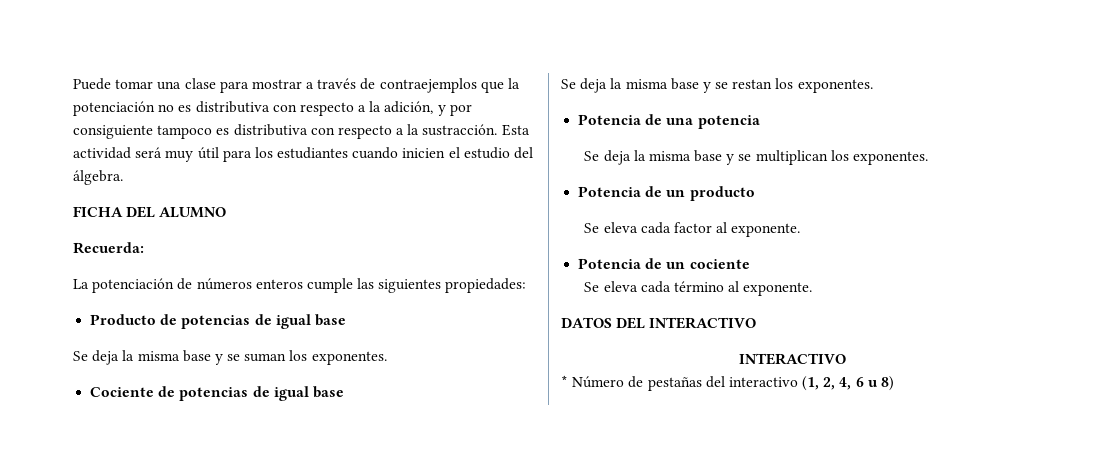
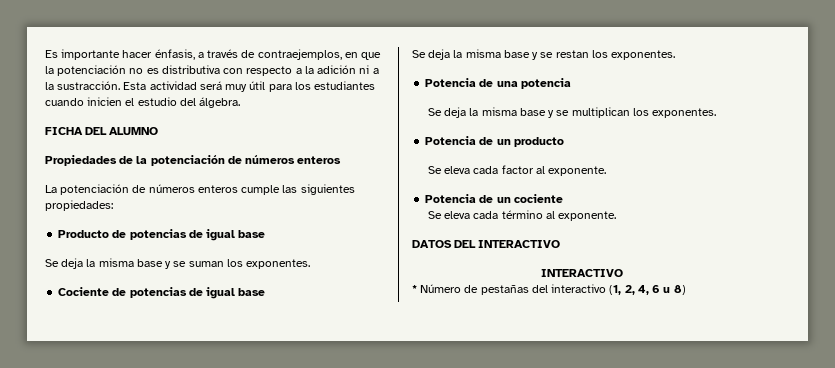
- Puede tomar una clase para mostrar a través de contraejemplos que la potenciación no es distributiva con respecto a la adición, y por consiguiente tampoco es distributiva con respecto a la sustracción.
+ Es importante hacer énfasis, a través de contraejemplos, en que la potenciación no es distributiva con respecto a la adición ni a la sustracción.
- Recuerda:
+ Propiedades de la potenciación de números enteros

